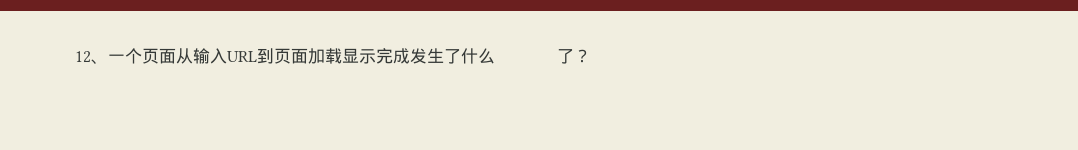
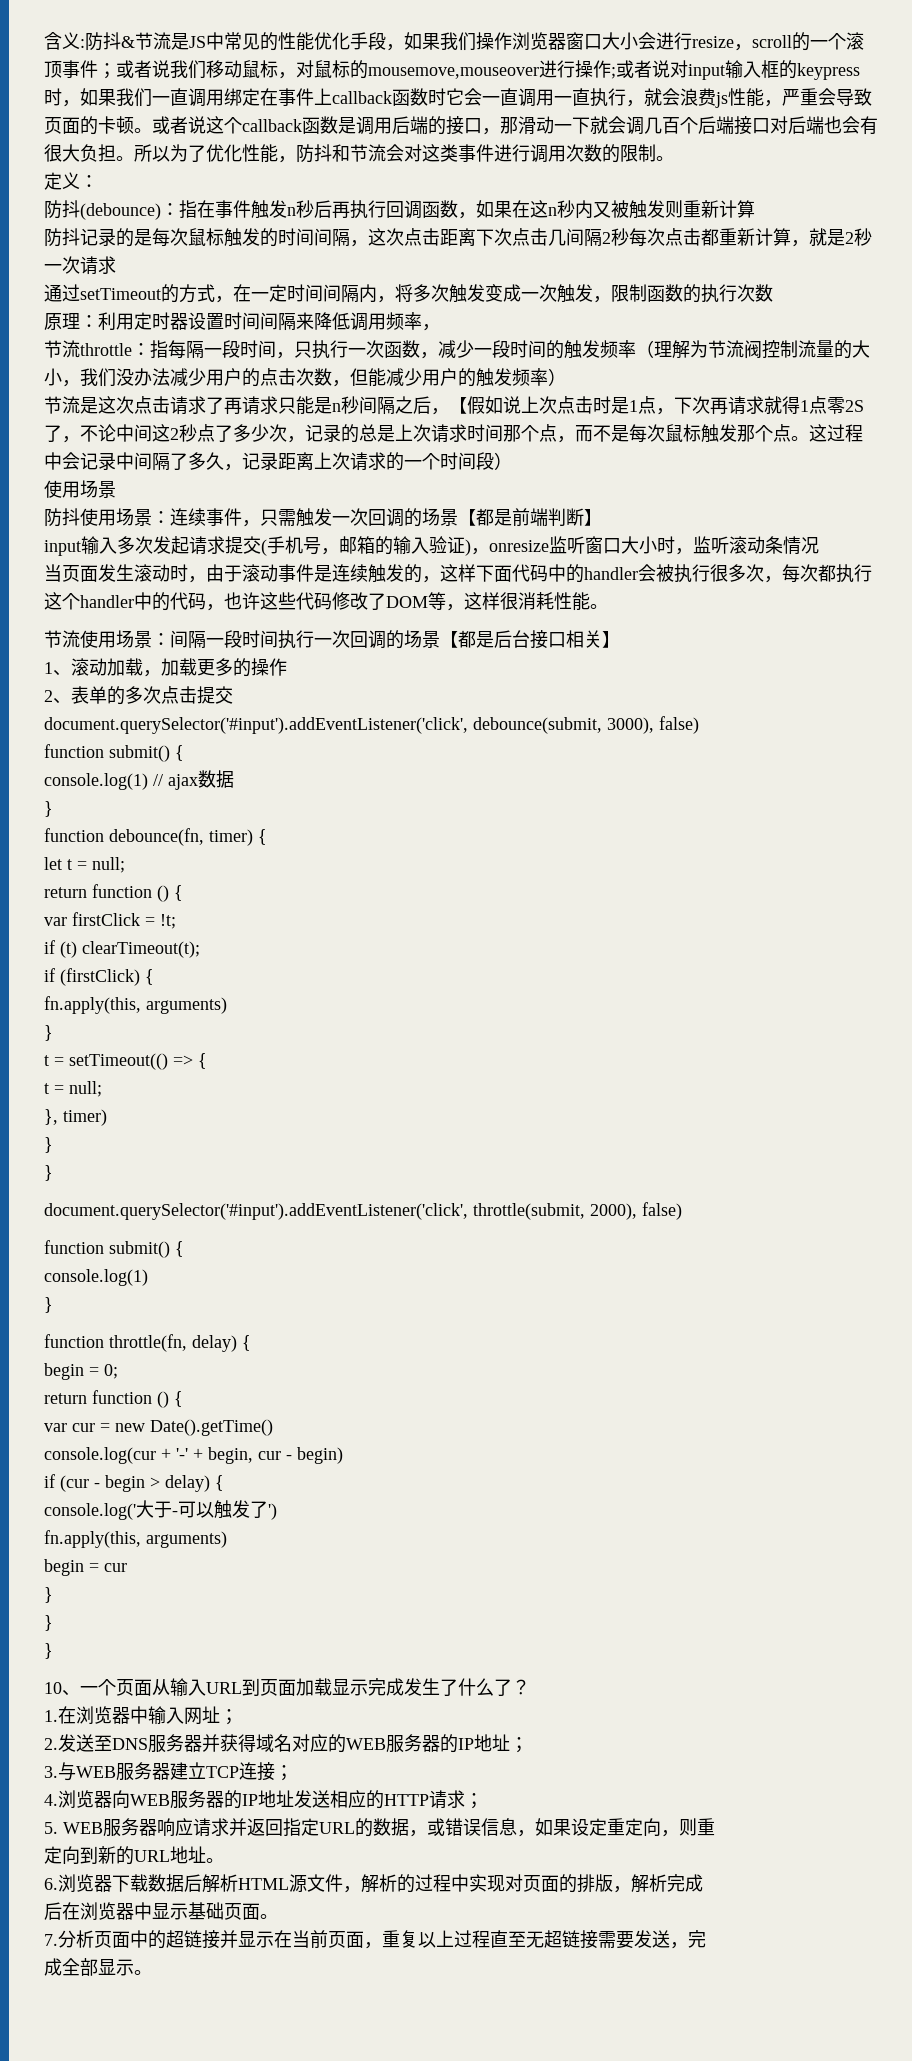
- 12、一个页面从输入URL到页面加载显示完成发生了什么了？
+ 含义:防抖&节流是JS中常见的性能优化手段，如果我们操作浏览器窗口大小会进行resize，scroll的一个滚顶事件；或者说我们移动鼠标，对鼠标的mousemove,mouseover进行操作;或者说对input输入框的keypress时，如果我们一直调用绑定在事件上callback函数时它会一直调用一直执行，就会浪费js性能，严重会导致页面的卡顿。或者说这个callback函数是调用后端的接口，那滑动一下就会调几百个后端接口对后端也会有很大负担。所以为了优化性能，防抖和节流会对这类事件进行调用次数的限制。
+ 定义：
+ 防抖(debounce)：指在事件触发n秒后再执行回调函数，如果在这n秒内又被触发则重新计算
+ 防抖记录的是每次鼠标触发的时间间隔，这次点击距离下次点击几间隔2秒每次点击都重新计算，就是2秒一次请求
+ 通过setTimeout的方式，在一定时间间隔内，将多次触发变成一次触发，限制函数的执行次数
+ 原理：利用定时器设置时间间隔来降低调用频率，
+ 节流throttle：指每隔一段时间，只执行一次函数，减少一段时间的触发频率（理解为节流阀控制流量的大小，我们没办法减少用户的点击次数，但能减少用户的触发频率）
+ 节流是这次点击请求了再请求只能是n秒间隔之后，【假如说上次点击时是1点，下次再请求就得1点零2S了，不论中间这2秒点了多少次，记录的总是上次请求时间那个点，而不是每次鼠标触发那个点。这过程中会记录中间隔了多久，记录距离上次请求的一个时间段）
+ 使用场景
+ 防抖使用场景：连续事件，只需触发一次回调的场景【都是前端判断】
+ input输入多次发起请求提交(手机号，邮箱的输入验证)，onresize监听窗口大小时，监听滚动条情况
+ 当页面发生滚动时，由于滚动事件是连续触发的，这样下面代码中的handler会被执行很多次，每次都执行这个handler中的代码，也许这些代码修改了DOM等，这样很消耗性能。
+ 节流使用场景：间隔一段时间执行一次回调的场景【都是后台接口相关】
+ 1、滚动加载，加载更多的操作
+ 2、表单的多次点击提交
+ document.querySelector('#input').addEventListener('click', debounce(submit, 3000), false)
+ function submit() {
+ console.log(1) // ajax数据
+ }
+ function debounce(fn, timer) {
+ let t = null;
+ return function () {
+ var firstClick = !t;
+ if (t) clearTimeout(t);
+ if (firstClick) {
+ fn.apply(this, arguments)
+ }
+ t = setTimeout(() => {
+ t = null;
+ }, timer)
+ }
+ }
+ document.querySelector('#input').addEventListener('click', throttle(submit, 2000), false)
+ function submit() {
+ console.log(1)
+ }
+ function throttle(fn, delay) {
+ begin = 0;
+ return function () {
+ var cur = new Date().getTime()
+ console.log(cur + '-' + begin, cur - begin)
+ if (cur - begin > delay) {
+ console.log('大于-可以触发了')
+ fn.apply(this, arguments)
+ begin = cur
+ }
+ }
+ }
+ 10、一个页面从输入URL到页面加载显示完成发生了什么了？
+ 1.在浏览器中输入网址；
+ 2.发送至DNS服务器并获得域名对应的WEB服务器的IP地址；
+ 3.与WEB服务器建立TCP连接；
+ 4.浏览器向WEB服务器的IP地址发送相应的HTTP请求；
+ 5. WEB服务器响应请求并返回指定URL的数据，或错误信息，如果设定重定向，则重
+ 定向到新的URL地址。
+ 6.浏览器下载数据后解析HTML源文件，解析的过程中实现对页面的排版，解析完成
+ 后在浏览器中显示基础页面。
+ 7.分析页面中的超链接并显示在当前页面，重复以上过程直至无超链接需要发送，完
+ 成全部显示。

